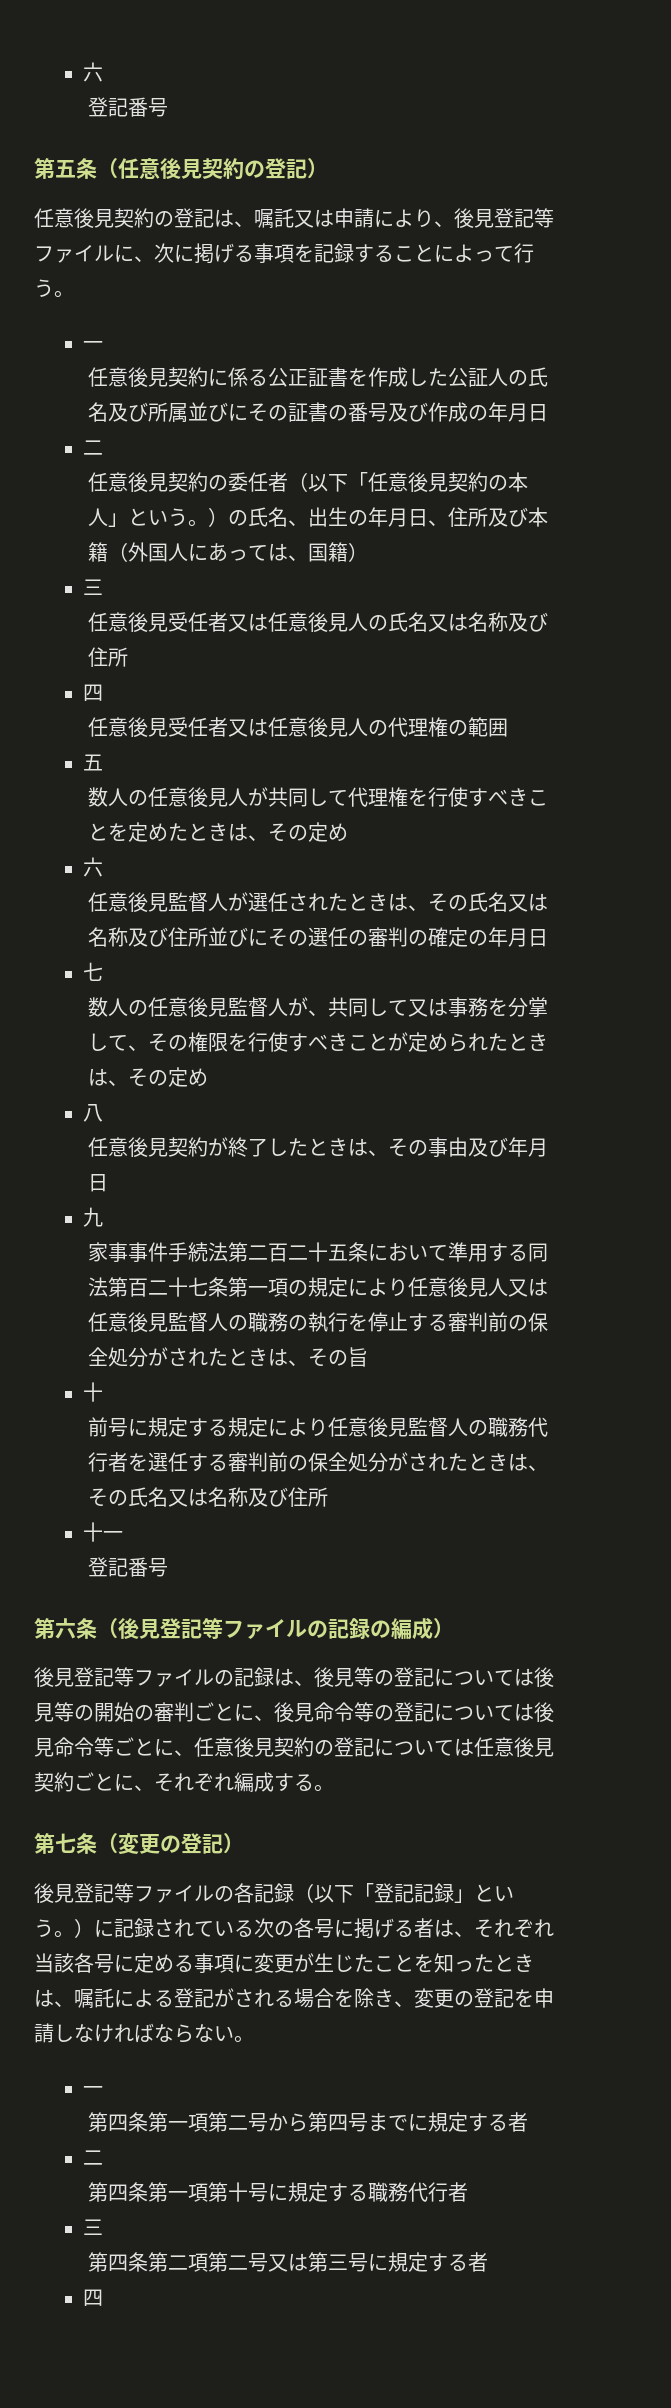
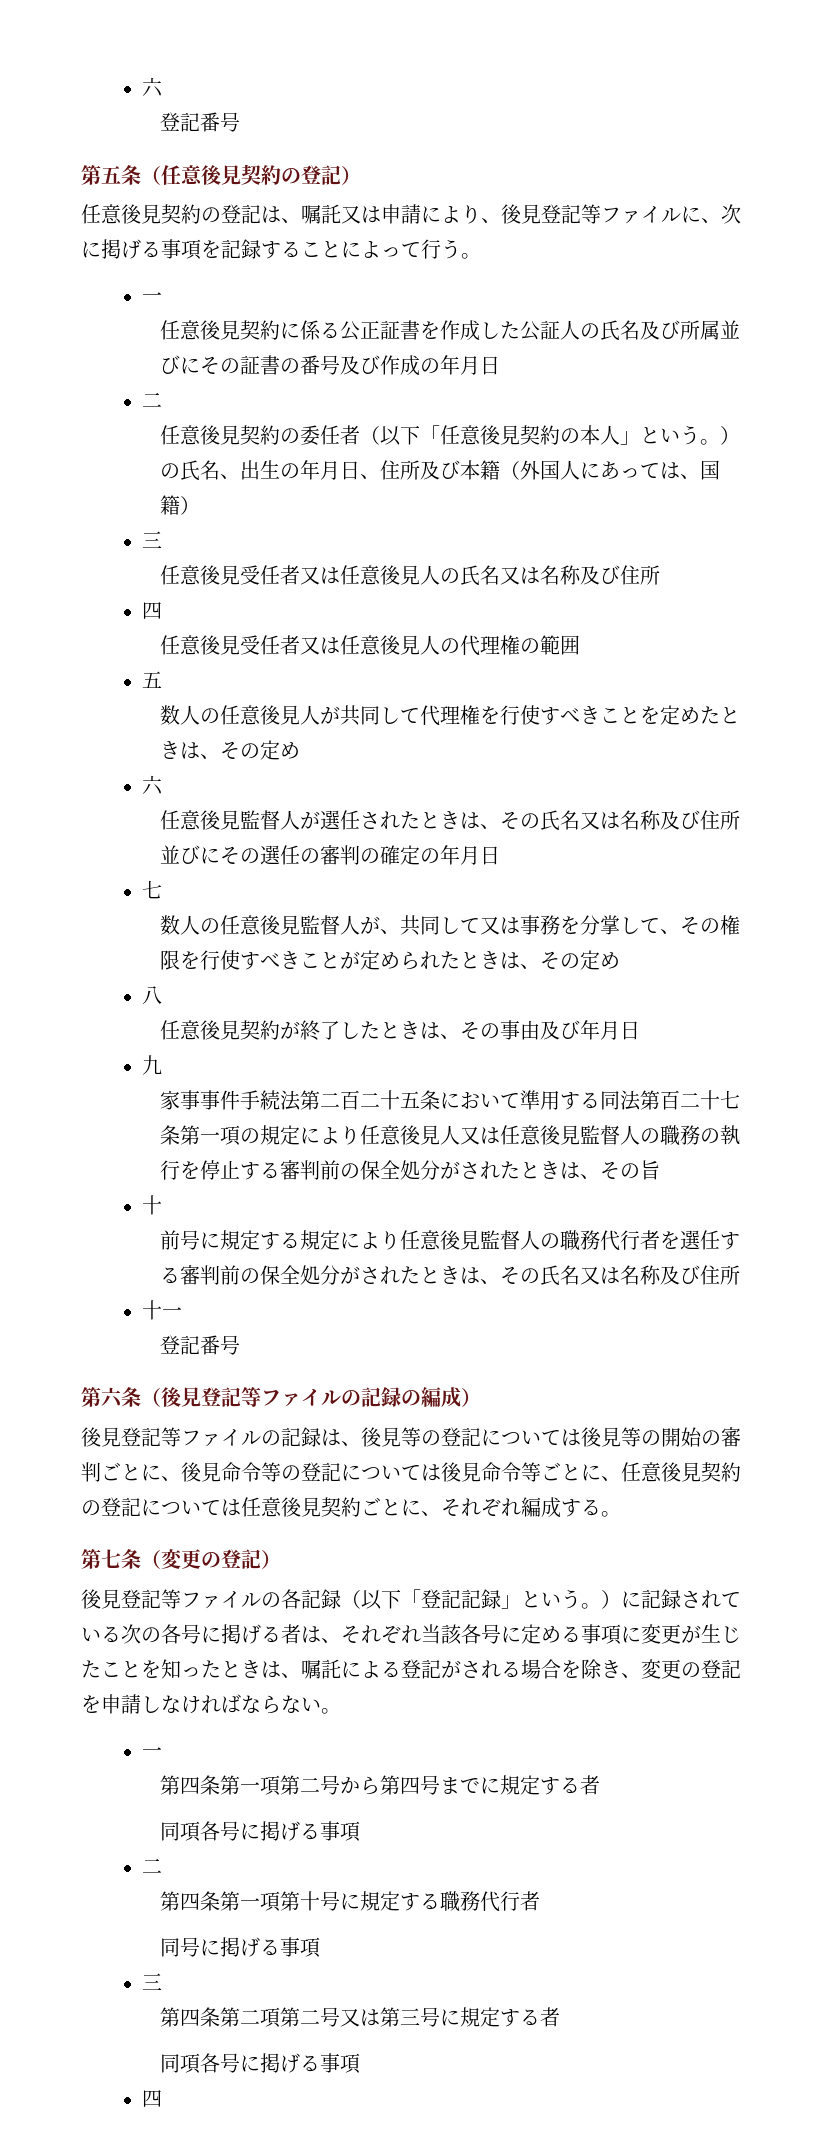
  第四条第一項第二号から第四号までに規定する者
+ 同項各号に掲げる事項
+ 同号に掲げる事項
  第四条第二項第二号又は第三号に規定する者
+ 同項各号に掲げる事項

